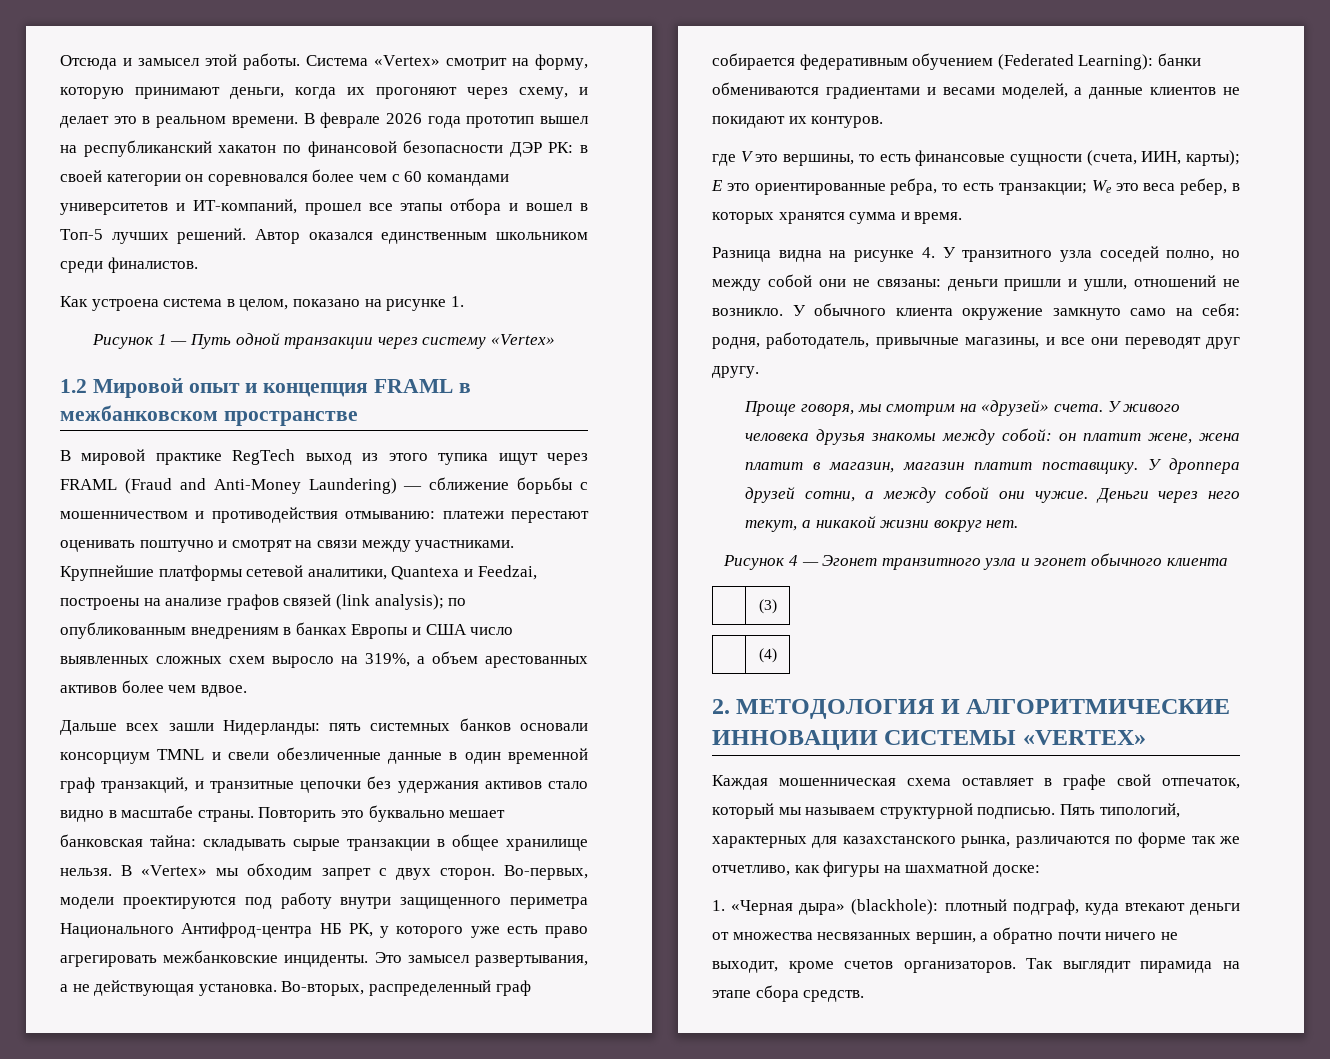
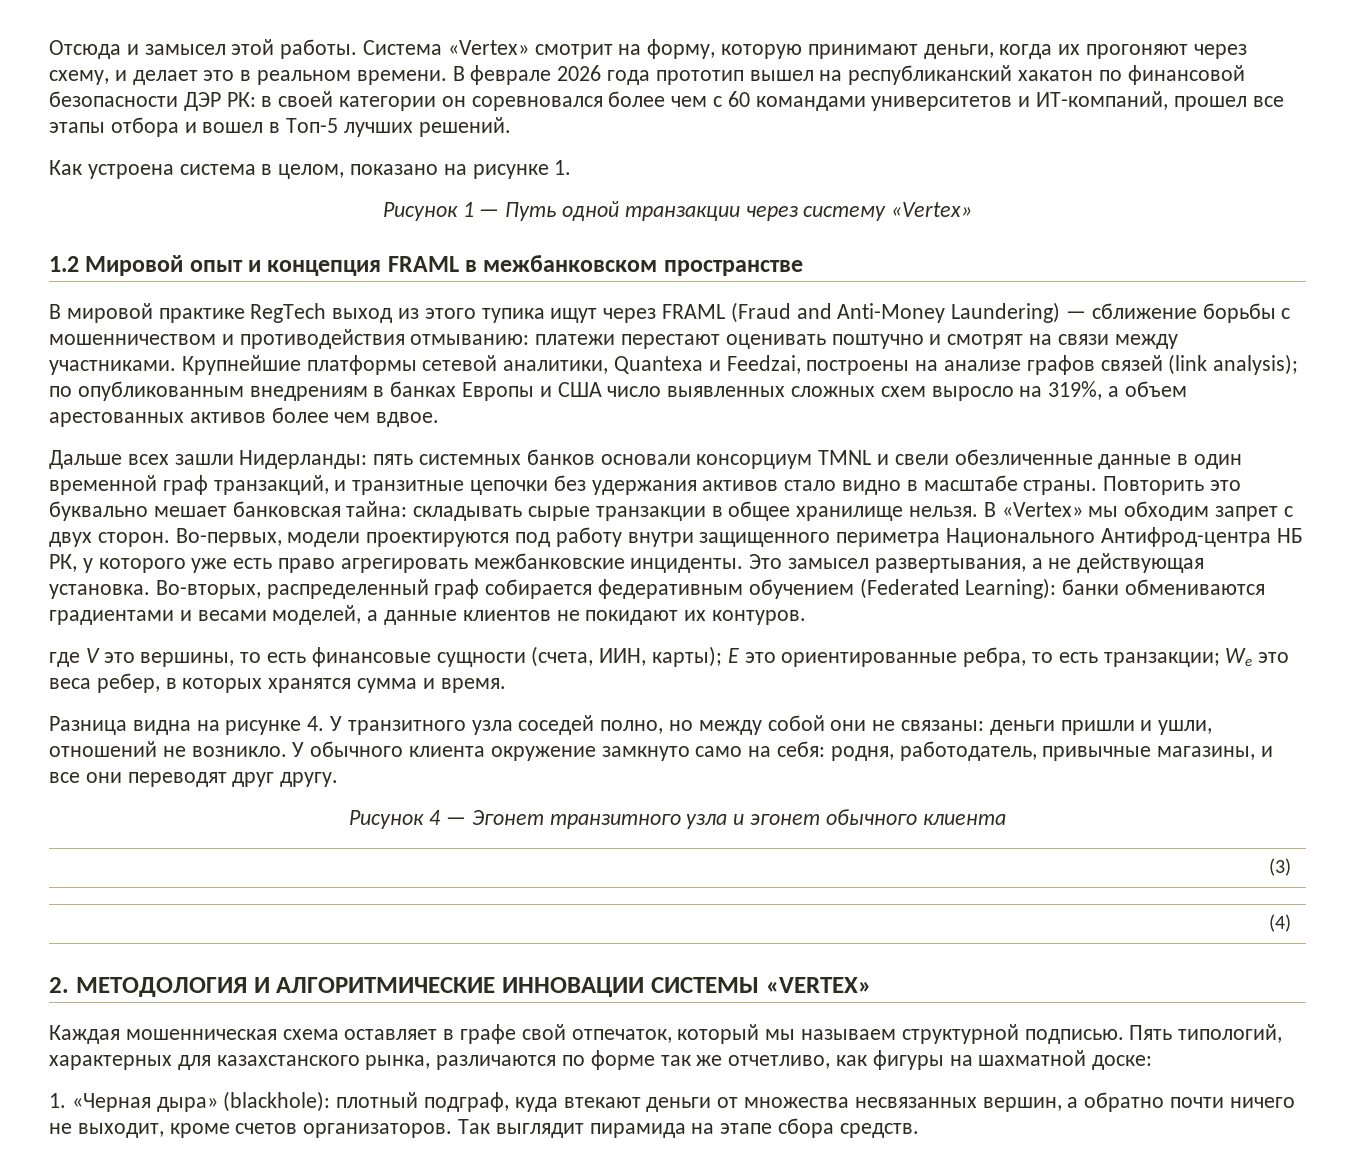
- Автор оказался единственным школьником среди финалистов.
- Проще говоря, мы смотрим на «друзей» счета. У живого человека друзья знакомы между собой: он платит жене, жена платит в магазин, магазин платит поставщику. У дроппера друзей сотни, а между собой они чужие. Деньги через него текут, а никакой жизни вокруг нет.

